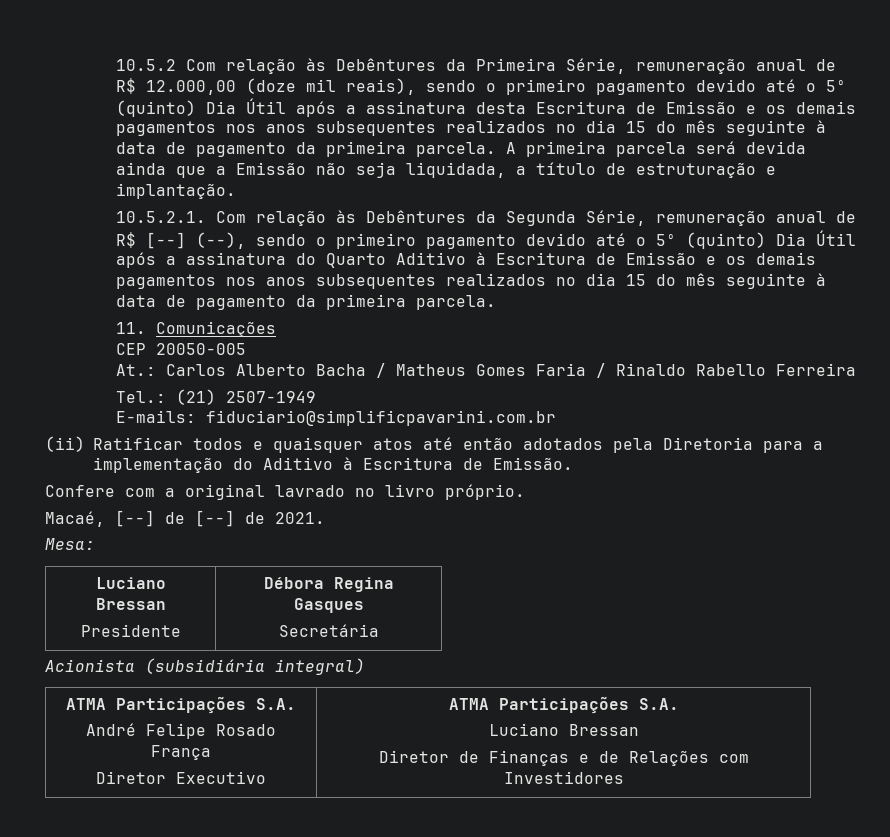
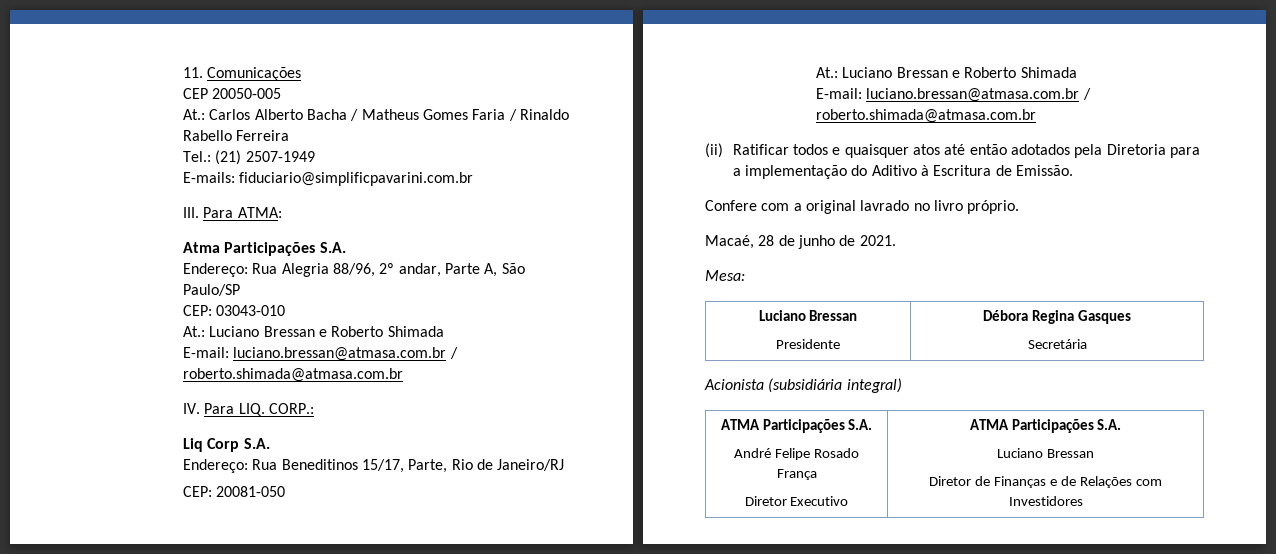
- 10.5.2 Com relação às Debêntures da Primeira Série, remuneração anual de R$ 12.000,00 (doze mil reais), sendo o primeiro pagamento devido até o 5º (quinto) Dia Útil após a assinatura desta Escritura de Emissão e os demais pagamentos nos anos subsequentes realizados no dia 15 do mês seguinte à data de pagamento da primeira parcela. A primeira parcela será devida ainda que a Emissão não seja liquidada, a título de estruturação e implantação.
- 10.5.2.1. Com relação às Debêntures da Segunda Série, remuneração anual de R$ [--] (--), sendo o primeiro pagamento devido até o 5º (quinto) Dia Útil após a assinatura do Quarto Aditivo à Escritura de Emissão e os demais pagamentos nos anos subsequentes realizados no dia 15 do mês seguinte à data de pagamento da primeira parcela.
+ III. Para ATMA:
+ Atma Participações S.A.
+ Endereço: Rua Alegria 88/96, 2º andar, Parte A, São Paulo/SP
+ CEP: 03043-010
+ At.: Luciano Bressan e Roberto Shimada
+ E-mail: luciano.bressan@atmasa.com.br / roberto.shimada@atmasa.com.br
+ IV. Para LIQ. CORP.:
+ Liq Corp S.A.
+ Endereço: Rua Beneditinos 15/17, Parte, Rio de Janeiro/RJ
+ CEP: 20081-050
+ At.: Luciano Bressan e Roberto Shimada
+ E-mail: luciano.bressan@atmasa.com.br / roberto.shimada@atmasa.com.br
- Macaé, [--] de [--] de 2021.
+ Macaé, 28 de junho de 2021.

